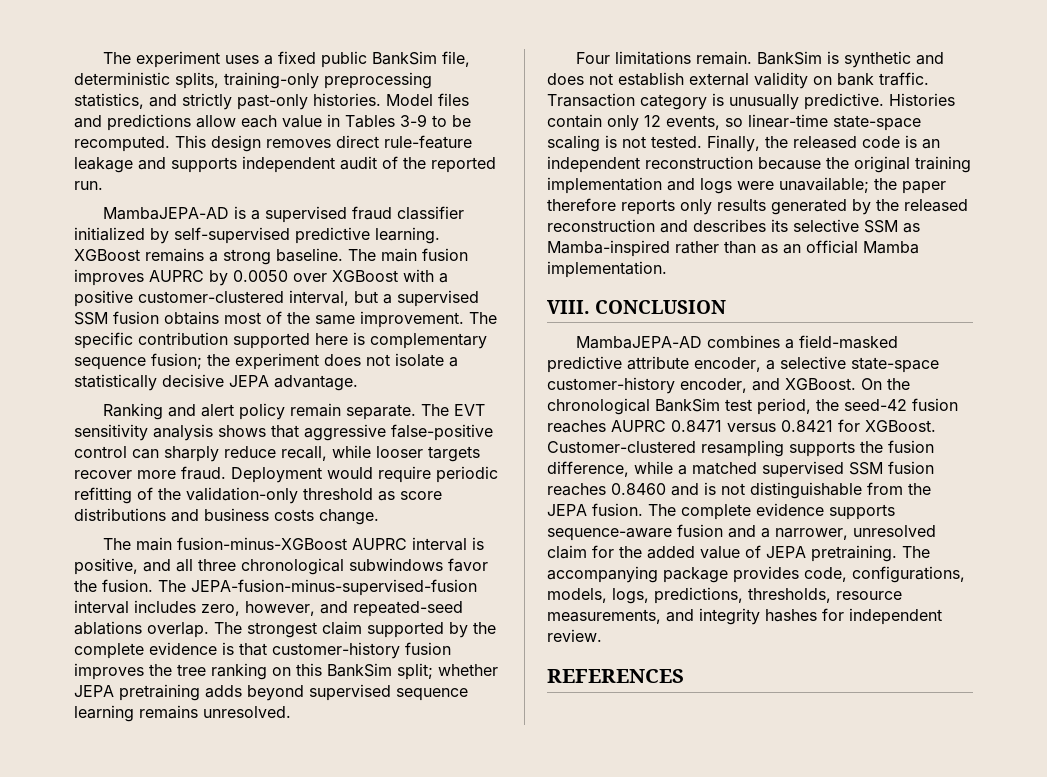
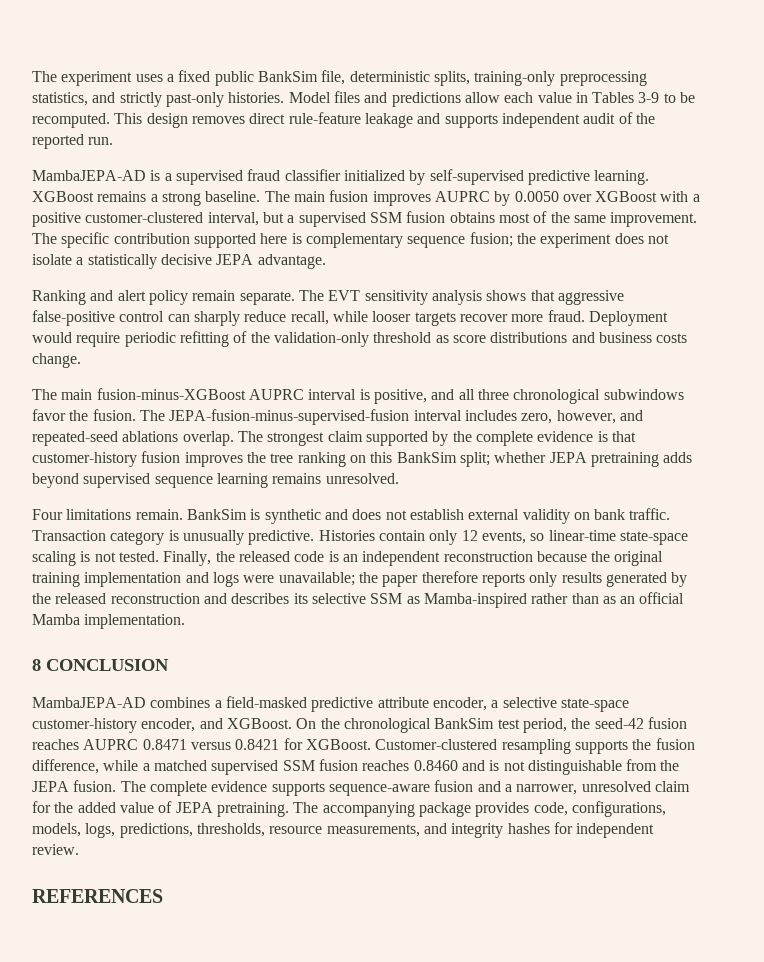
- VIII. CONCLUSION
+ 8 CONCLUSION

